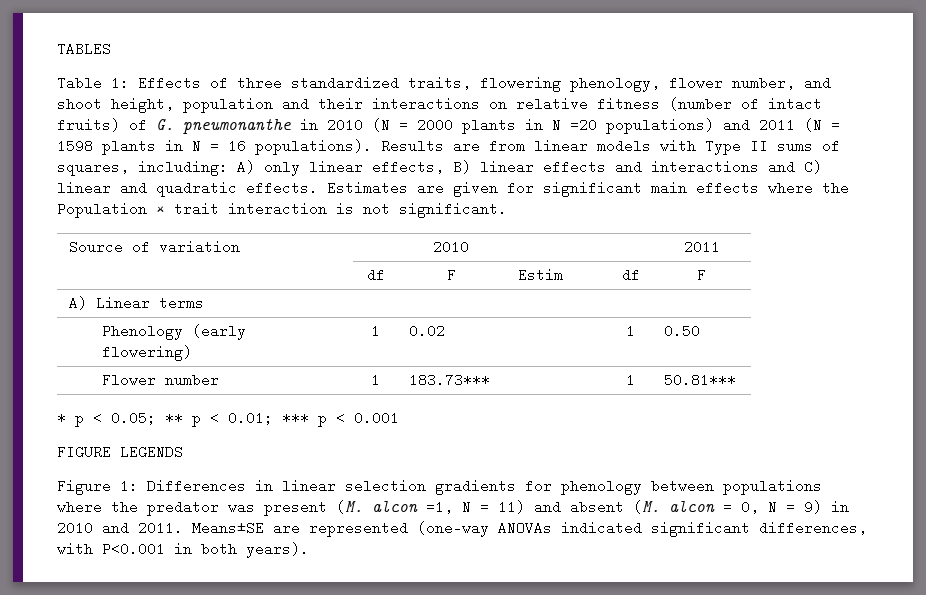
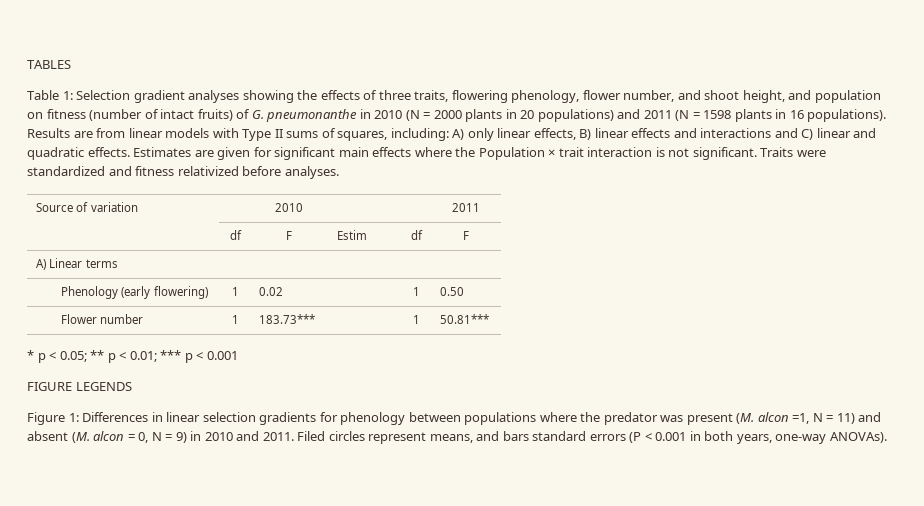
- Table 1: Effects of three standardized traits, flowering phenology, flower number, and shoot height, population and their interactions on relative fitness (number of intact fruits) of G. pneumonanthe in 2010 (N = 2000 plants in N =20 populations) and 2011 (N = 1598 plants in N = 16 populations).
+ Table 1: Selection gradient analyses showing the effects of three traits, flowering phenology, flower number, and shoot height, and population on fitness (number of intact fruits) of G. pneumonanthe in 2010 (N = 2000 plants in 20 populations) and 2011 (N = 1598 plants in 16 populations).
+ Traits were standardized and fitness relativized before analyses.
- Means±SE are represented (one-way ANOVAs indicated significant differences, with P<0.001 in both years).
+ Filed circles represent means, and bars standard errors (P < 0.001 in both years, one-way ANOVAs).

